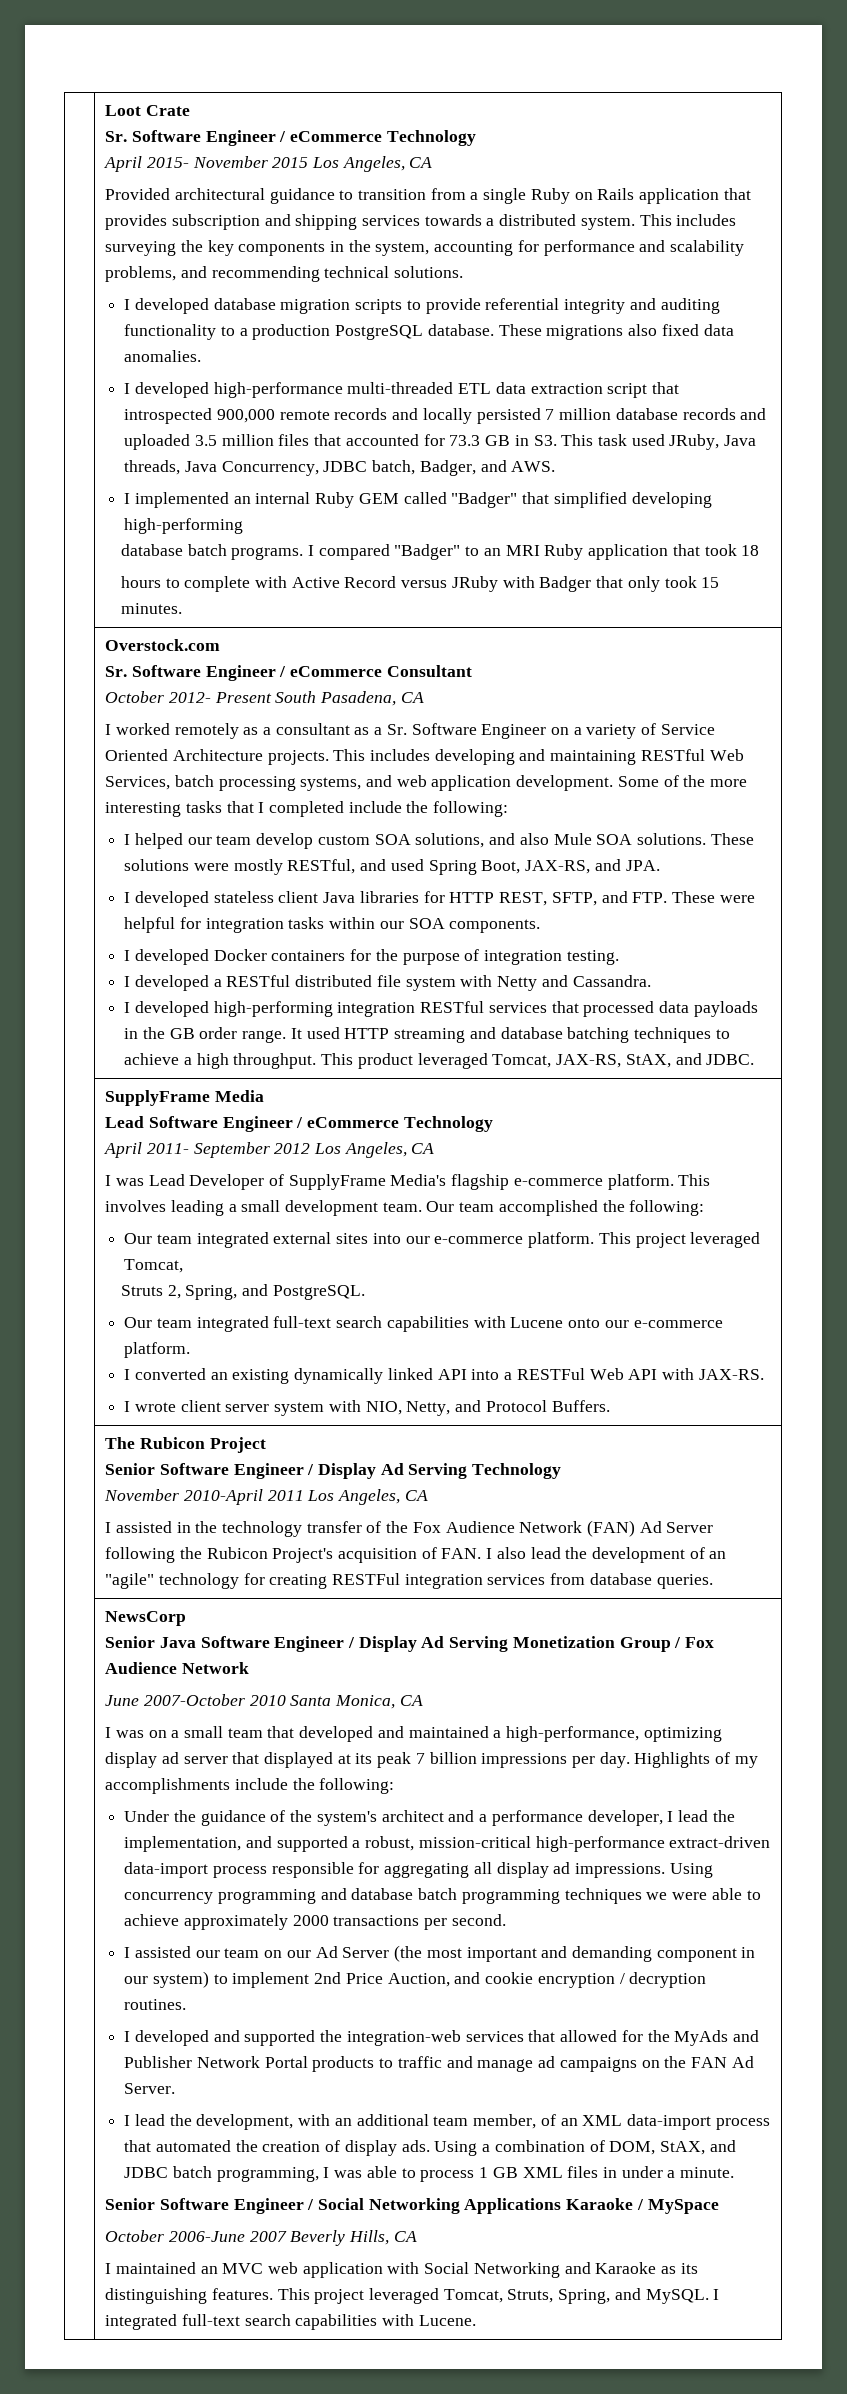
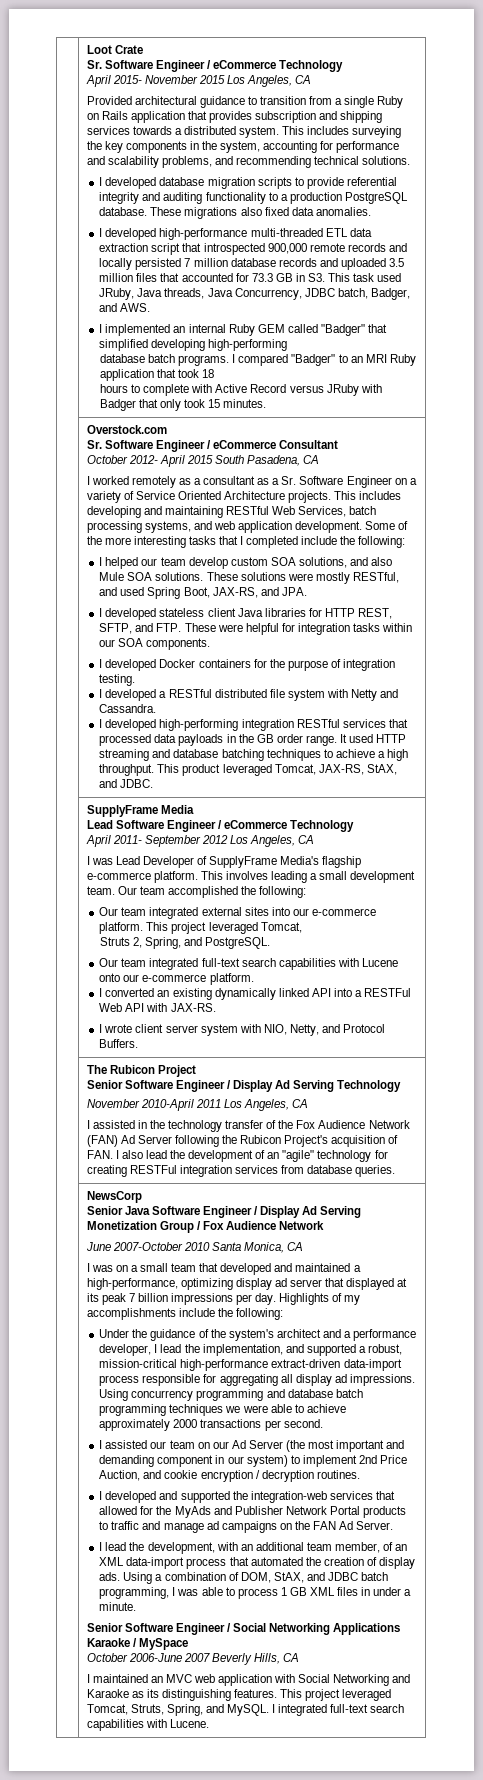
- October 2012- Present South Pasadena, CA
+ October 2012- April 2015 South Pasadena, CA

